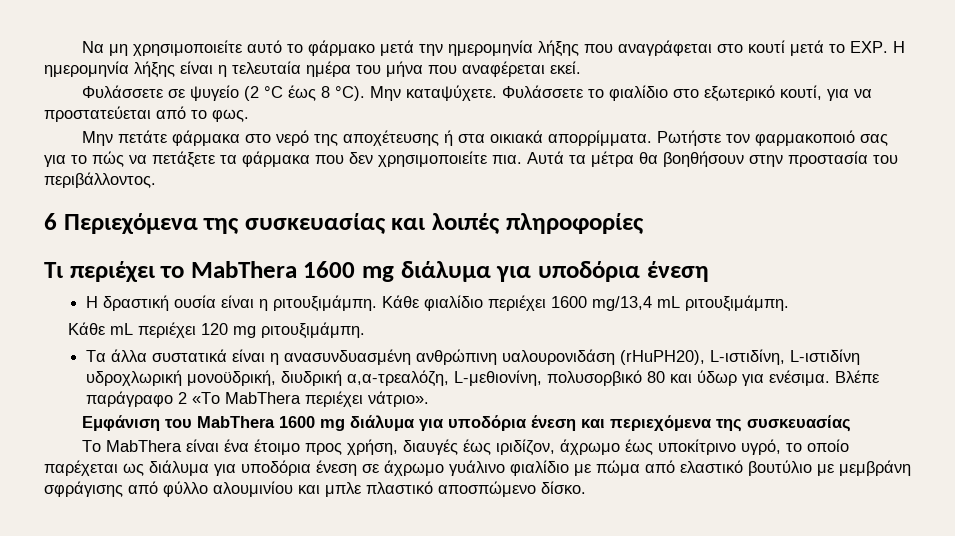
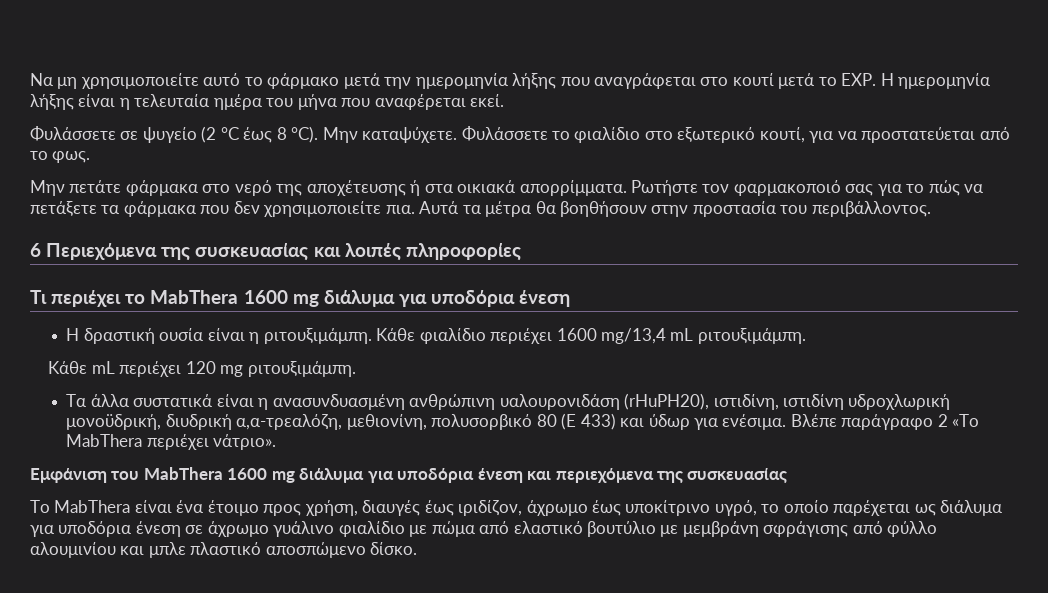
- Τα άλλα συστατικά είναι η ανασυνδυασμένη ανθρώπινη υαλουρονιδάση (rHuPH20), L-ιστιδίνη, L-ιστιδίνη υδροχλωρική μονοϋδρική, διυδρική α,α-τρεαλόζη, L-μεθιονίνη, πολυσορβικό 80 και ύδωρ για ενέσιμα.
+ Τα άλλα συστατικά είναι η ανασυνδυασμένη ανθρώπινη υαλουρονιδάση (rHuPH20), ιστιδίνη, ιστιδίνη υδροχλωρική μονοϋδρική, διυδρική α,α-τρεαλόζη, μεθιονίνη, πολυσορβικό 80 (E 433) και ύδωρ για ενέσιμα.

